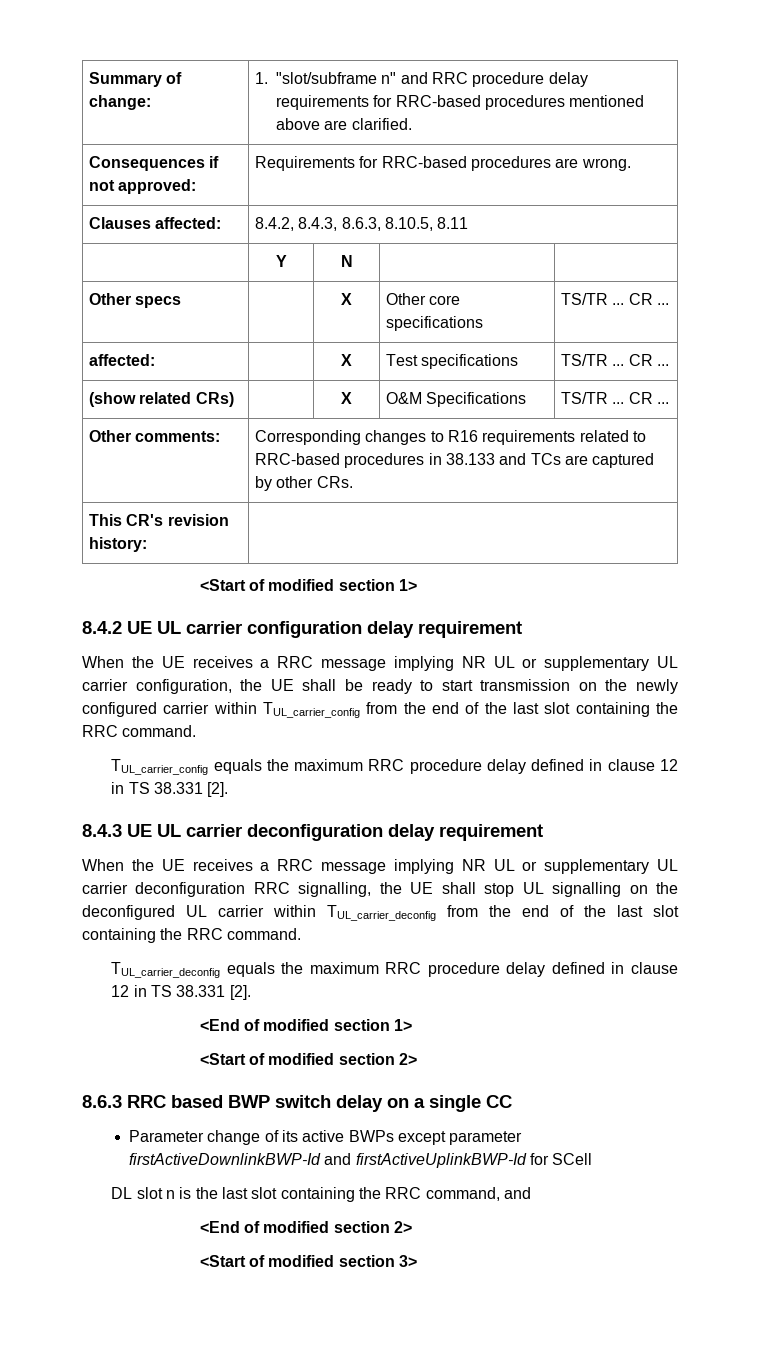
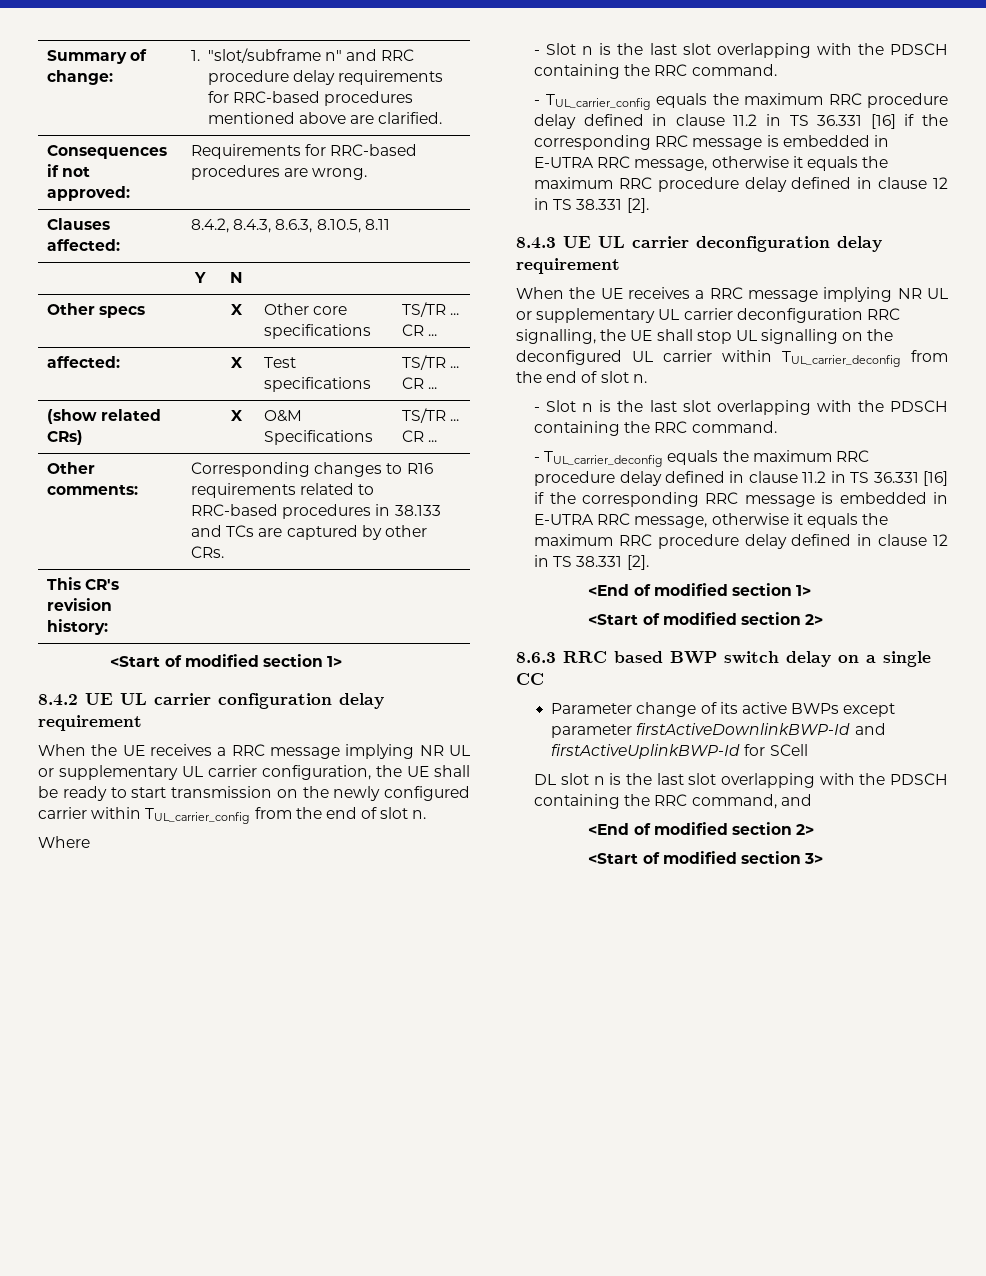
- When the UE receives a RRC message implying NR UL or supplementary UL carrier configuration, the UE shall be ready to start transmission on the newly configured carrier within TUL_carrier_config from the end of the last slot containing the RRC command.
- TUL_carrier_config equals the maximum RRC procedure delay defined in clause 12 in TS 38.331 [2].
+ When the UE receives a RRC message implying NR UL or supplementary UL carrier configuration, the UE shall be ready to start transmission on the newly configured carrier within TUL_carrier_config from the end of slot n.
+ Where
+ - Slot n is the last slot overlapping with the PDSCH containing the RRC command.
+ - TUL_carrier_config equals the maximum RRC procedure delay defined in clause 11.2 in TS 36.331 [16] if the corresponding RRC message is embedded in E-UTRA RRC message, otherwise it equals the maximum RRC procedure delay defined in clause 12 in TS 38.331 [2].
- When the UE receives a RRC message implying NR UL or supplementary UL carrier deconfiguration RRC signalling, the UE shall stop UL signalling on the deconfigured UL carrier within TUL_carrier_deconfig from the end of the last slot containing the RRC command.
- TUL_carrier_deconfig equals the maximum RRC procedure delay defined in clause 12 in TS 38.331 [2].
+ When the UE receives a RRC message implying NR UL or supplementary UL carrier deconfiguration RRC signalling, the UE shall stop UL signalling on the deconfigured UL carrier within TUL_carrier_deconfig from the end of slot n.
+ - Slot n is the last slot overlapping with the PDSCH containing the RRC command.
+ - TUL_carrier_deconfig equals the maximum RRC procedure delay defined in clause 11.2 in TS 36.331 [16] if the corresponding RRC message is embedded in E-UTRA RRC message, otherwise it equals the maximum RRC procedure delay defined in clause 12 in TS 38.331 [2].
- DL slot n is the last slot containing the RRC command, and
+ DL slot n is the last slot overlapping with the PDSCH containing the RRC command, and

